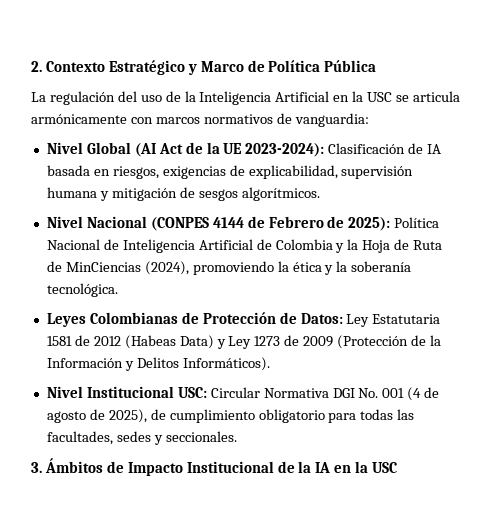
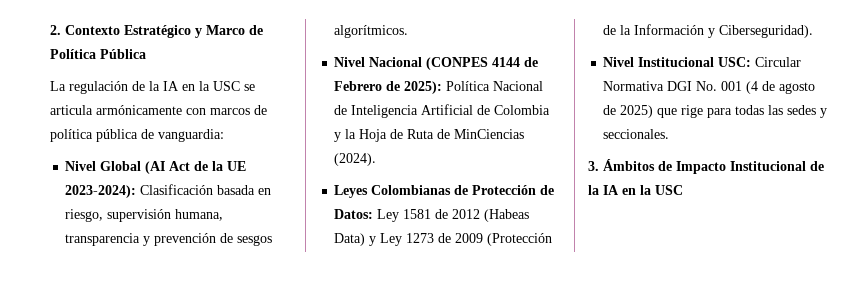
- La regulación del uso de la Inteligencia Artificial en la USC se articula armónicamente con marcos normativos de vanguardia:
+ La regulación de la IA en la USC se articula armónicamente con marcos de política pública de vanguardia:
- Nivel Global (AI Act de la UE 2023-2024): Clasificación de IA basada en riesgos, exigencias de explicabilidad, supervisión humana y mitigación de sesgos algorítmicos.
+ Nivel Global (AI Act de la UE 2023-2024): Clasificación basada en riesgo, supervisión humana, transparencia y prevención de sesgos algorítmicos.
- Nivel Nacional (CONPES 4144 de Febrero de 2025): Política Nacional de Inteligencia Artificial de Colombia y la Hoja de Ruta de MinCiencias (2024), promoviendo la ética y la soberanía tecnológica.
+ Nivel Nacional (CONPES 4144 de Febrero de 2025): Política Nacional de Inteligencia Artificial de Colombia y la Hoja de Ruta de MinCiencias (2024).
- Leyes Colombianas de Protección de Datos: Ley Estatutaria 1581 de 2012 (Habeas Data) y Ley 1273 de 2009 (Protección de la Información y Delitos Informáticos).
+ Leyes Colombianas de Protección de Datos: Ley 1581 de 2012 (Habeas Data) y Ley 1273 de 2009 (Protección de la Información y Ciberseguridad).
- Nivel Institucional USC: Circular Normativa DGI No. 001 (4 de agosto de 2025), de cumplimiento obligatorio para todas las facultades, sedes y seccionales.
+ Nivel Institucional USC: Circular Normativa DGI No. 001 (4 de agosto de 2025) que rige para todas las sedes y seccionales.

